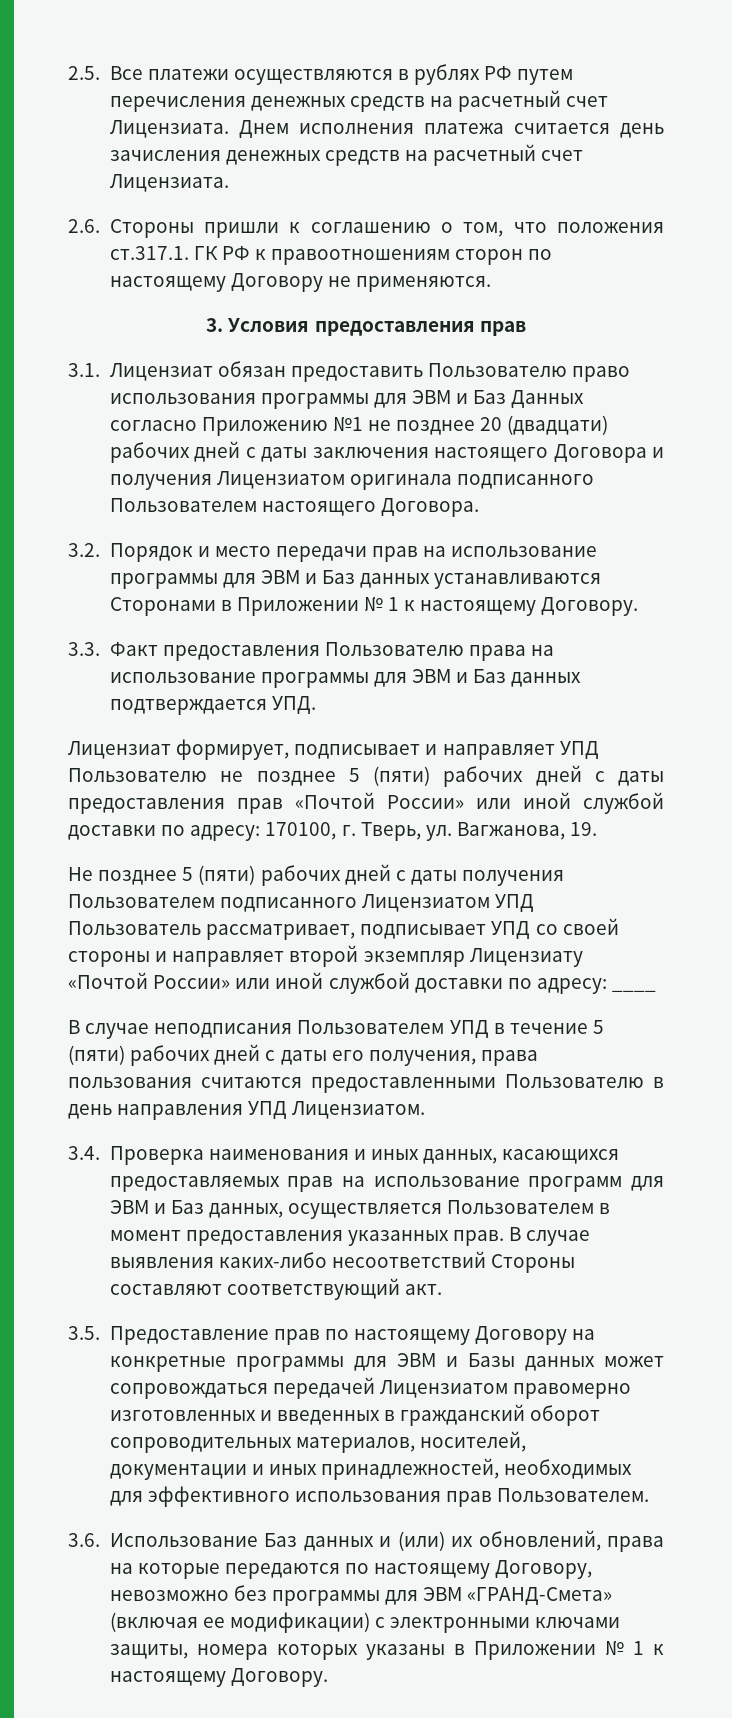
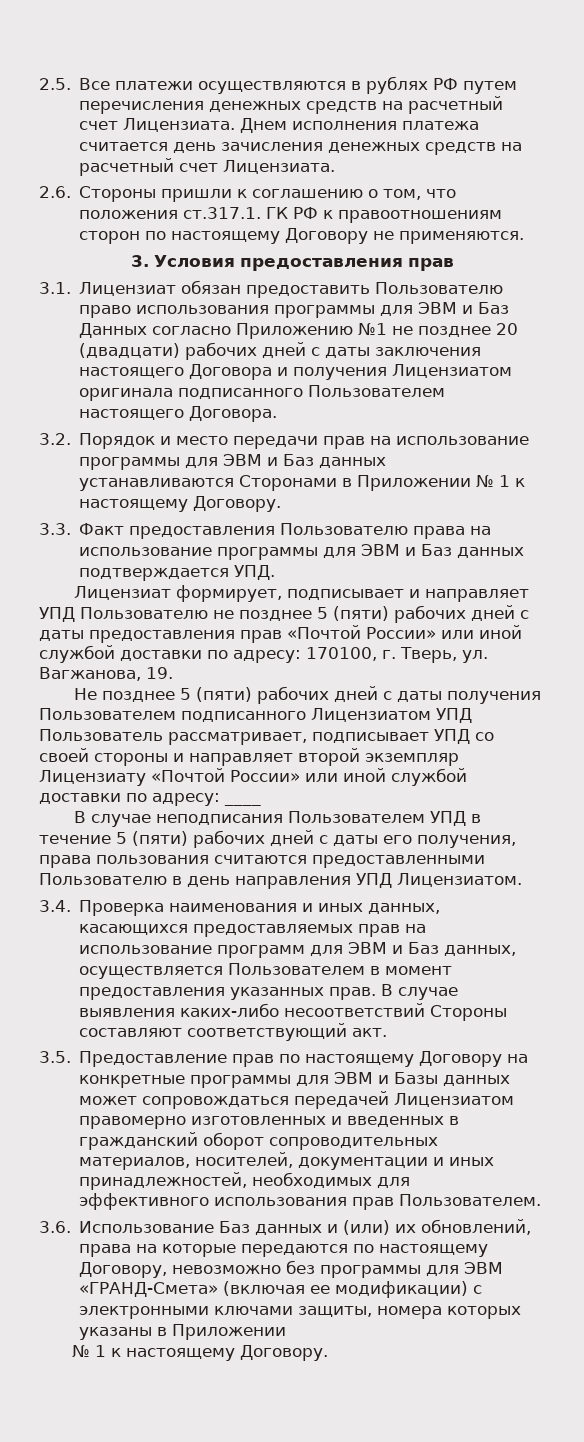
- 3.6. Использование Баз данных и (или) их обновлений, права на которые передаются по настоящему Договору, невозможно без программы для ЭВМ «ГРАНД-Смета» (включая ее модификации) с электронными ключами защиты, номера которых указаны в Приложении № 1 к настоящему Договору.
+ 3.6. Использование Баз данных и (или) их обновлений, права на которые передаются по настоящему Договору, невозможно без программы для ЭВМ «ГРАНД-Смета» (включая ее модификации) с электронными ключами защиты, номера которых указаны в Приложении
+ № 1 к настоящему Договору.

